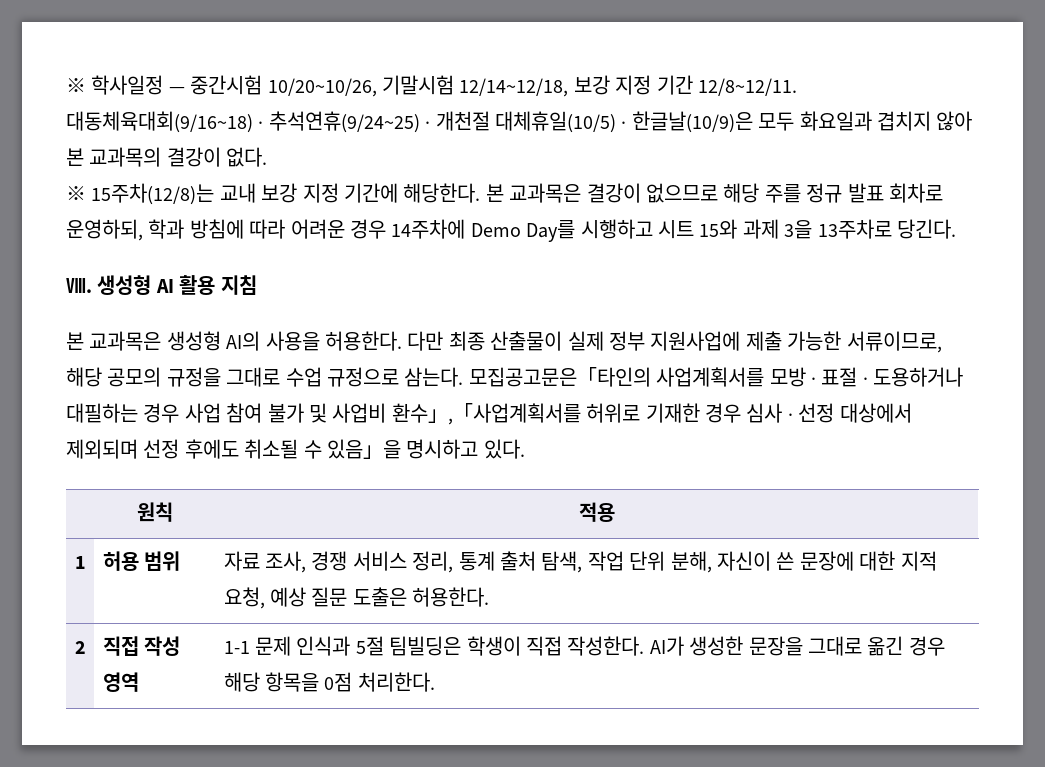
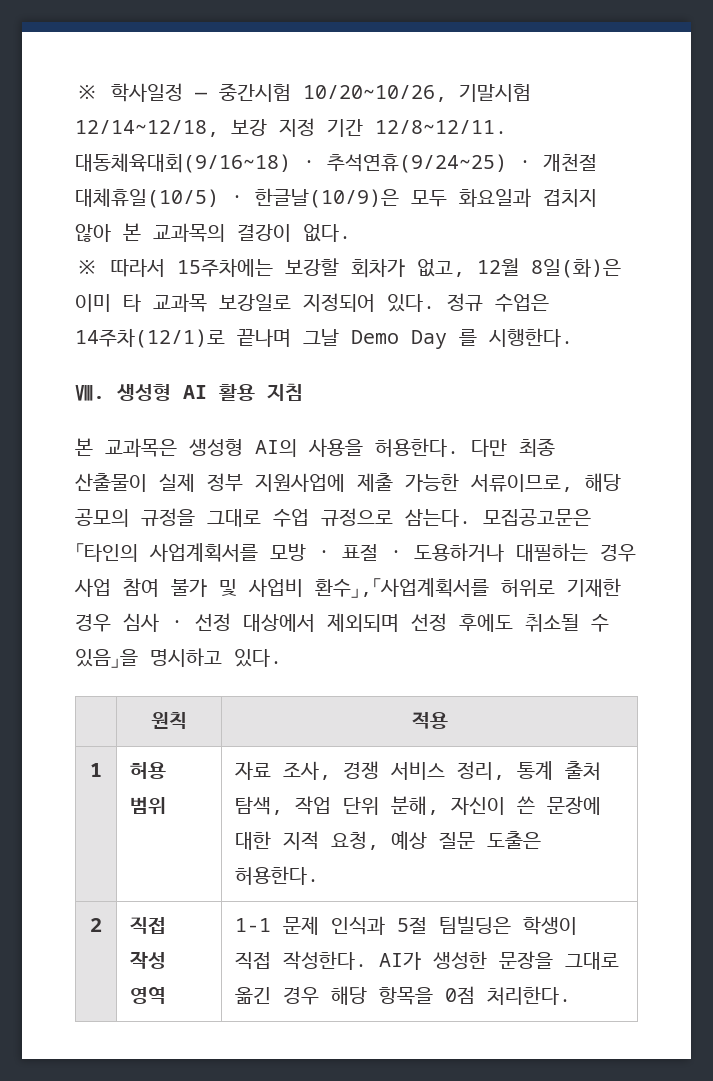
- ※ 15주차(12/8)는 교내 보강 지정 기간에 해당한다. 본 교과목은 결강이 없으므로 해당 주를 정규 발표 회차로 운영하되, 학과 방침에 따라 어려운 경우 14주차에 Demo Day를 시행하고 시트 15와 과제 3을 13주차로 당긴다.
+ ※ 따라서 15주차에는 보강할 회차가 없고, 12월 8일(화)은 이미 타 교과목 보강일로 지정되어 있다. 정규 수업은 14주차(12/1)로 끝나며 그날 Demo Day 를 시행한다.

